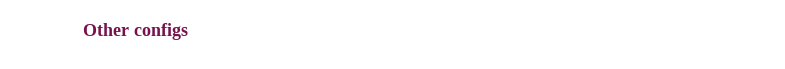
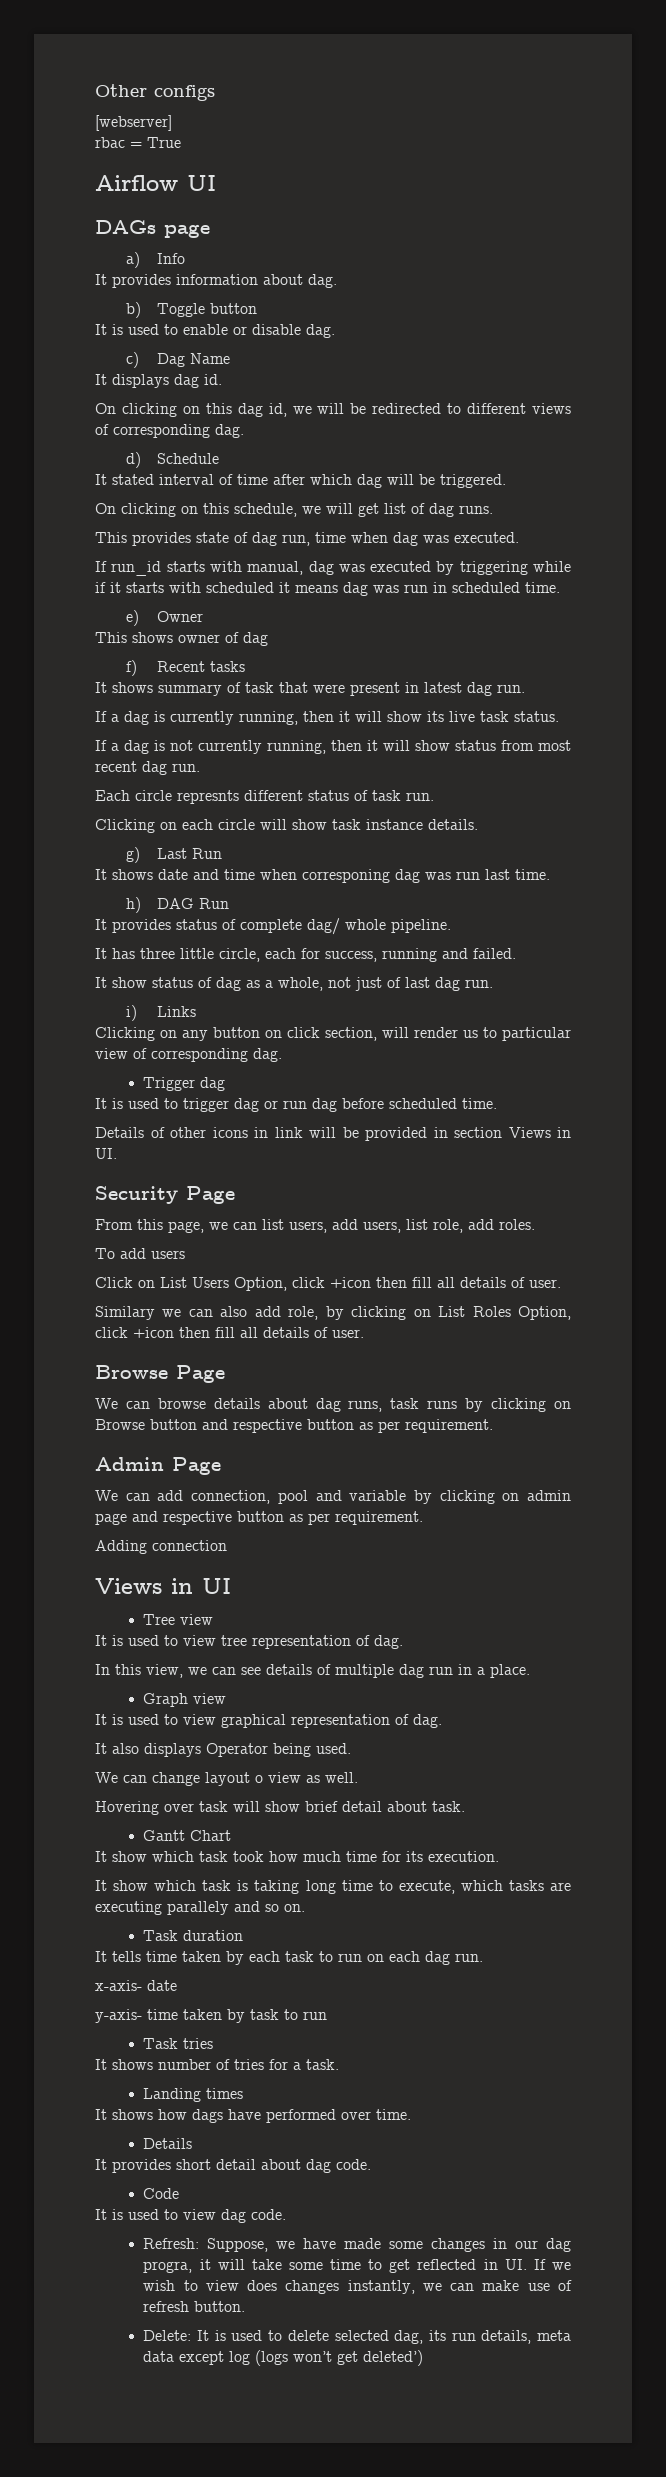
+ [webserver]
+ rbac = True
+ Airflow UI
+ DAGs page
+ a) Info
+ It provides information about dag.
+ b) Toggle button
+ It is used to enable or disable dag.
+ c) Dag Name
+ It displays dag id.
+ On clicking on this dag id, we will be redirected to different views of corresponding dag.
+ d) Schedule
+ It stated interval of time after which dag will be triggered.
+ On clicking on this schedule, we will get list of dag runs.
+ This provides state of dag run, time when dag was executed.
+ If run_id starts with manual, dag was executed by triggering while if it starts with scheduled it means dag was run in scheduled time.
+ e) Owner
+ This shows owner of dag
+ f) Recent tasks
+ It shows summary of task that were present in latest dag run.
+ If a dag is currently running, then it will show its live task status.
+ If a dag is not currently running, then it will show status from most recent dag run.
+ Each circle represnts different status of task run.
+ Clicking on each circle will show task instance details.
+ g) Last Run
+ It shows date and time when corresponing dag was run last time.
+ h) DAG Run
+ It provides status of complete dag/ whole pipeline.
+ It has three little circle, each for success, running and failed.
+ It show status of dag as a whole, not just of last dag run.
+ i) Links
+ Clicking on any button on click section, will render us to particular view of corresponding dag.
+ Trigger dag
+ It is used to trigger dag or run dag before scheduled time.
+ Details of other icons in link will be provided in section Views in UI.
+ Security Page
+ From this page, we can list users, add users, list role, add roles.
+ To add users
+ Click on List Users Option, click +icon then fill all details of user.
+ Similary we can also add role, by clicking on List Roles Option, click +icon then fill all details of user.
+ Browse Page
+ We can browse details about dag runs, task runs by clicking on Browse button and respective button as per requirement.
+ Admin Page
+ We can add connection, pool and variable by clicking on admin page and respective button as per requirement.
+ Adding connection
+ Views in UI
+ Tree view
+ It is used to view tree representation of dag.
+ In this view, we can see details of multiple dag run in a place.
+ Graph view
+ It is used to view graphical representation of dag.
+ It also displays Operator being used.
+ We can change layout o view as well.
+ Hovering over task will show brief detail about task.
+ Gantt Chart
+ It show which task took how much time for its execution.
+ It show which task is taking long time to execute, which tasks are executing parallely and so on.
+ Task duration
+ It tells time taken by each task to run on each dag run.
+ x-axis- date
+ y-axis- time taken by task to run
+ Task tries
+ It shows number of tries for a task.
+ Landing times
+ It shows how dags have performed over time.
+ Details
+ It provides short detail about dag code.
+ Code
+ It is used to view dag code.
+ Refresh: Suppose, we have made some changes in our dag progra, it will take some time to get reflected in UI. If we wish to view does changes instantly, we can make use of refresh button.
+ Delete: It is used to delete selected dag, its run details, meta data except log (logs won’t get deleted’)

